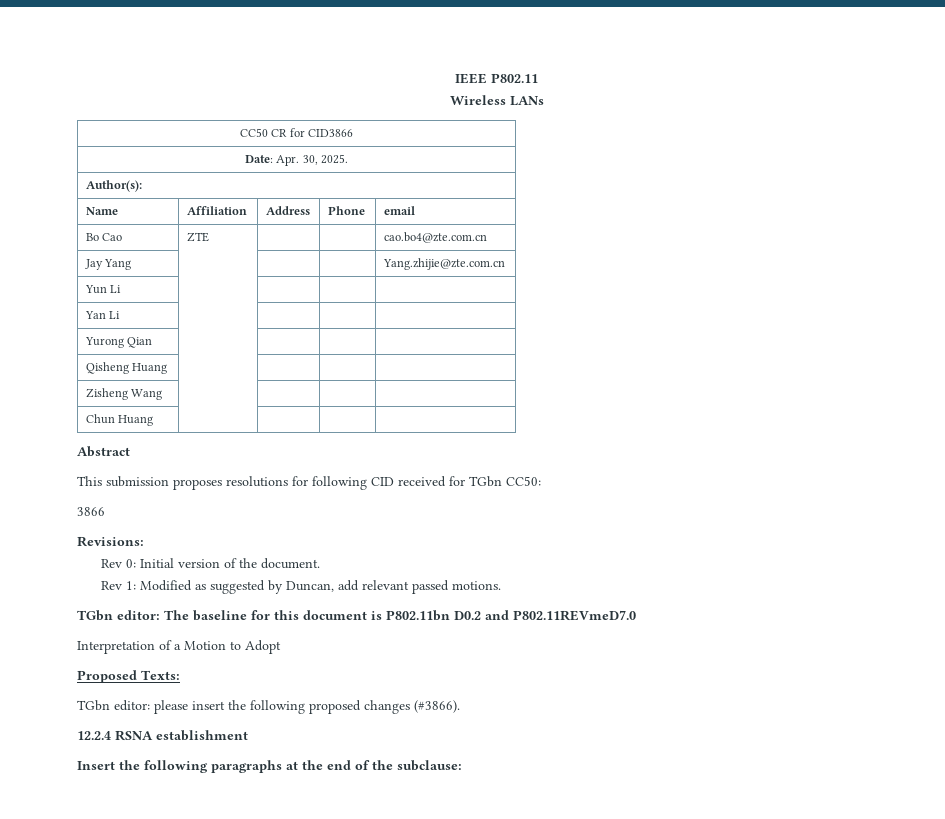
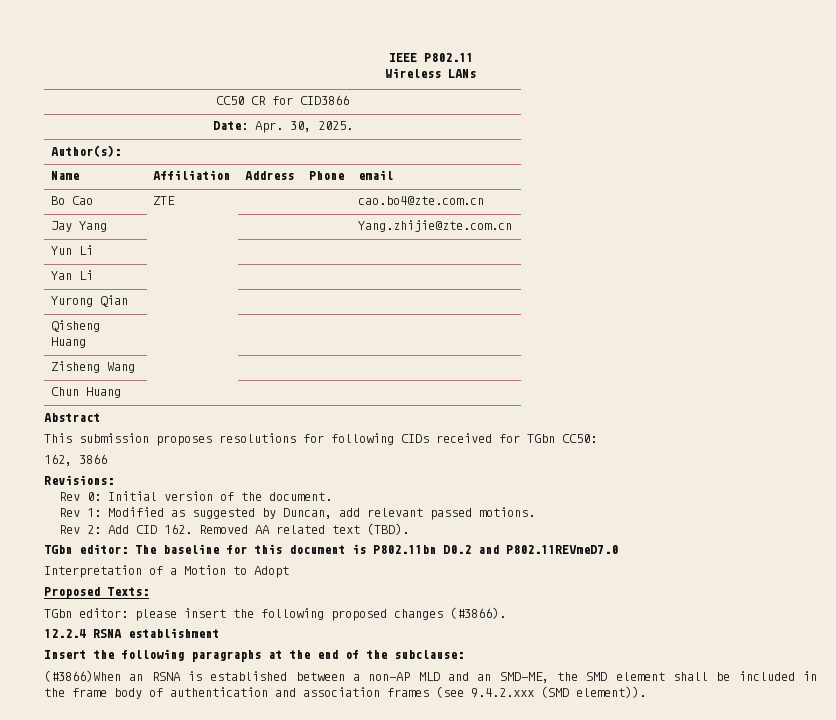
- This submission proposes resolutions for following CID received for TGbn CC50:
+ This submission proposes resolutions for following CIDs received for TGbn CC50:
- 3866
+ 162, 3866
+ Rev 2: Add CID 162. Removed AA related text (TBD).
+ (#3866)When an RSNA is established between a non-AP MLD and an SMD-ME, the SMD element shall be included in the frame body of authentication and association frames (see 9.4.2.xxx (SMD element)).

